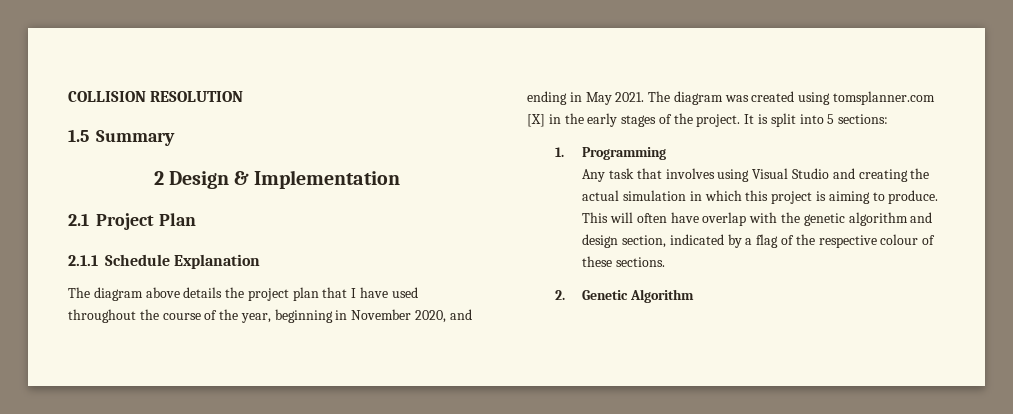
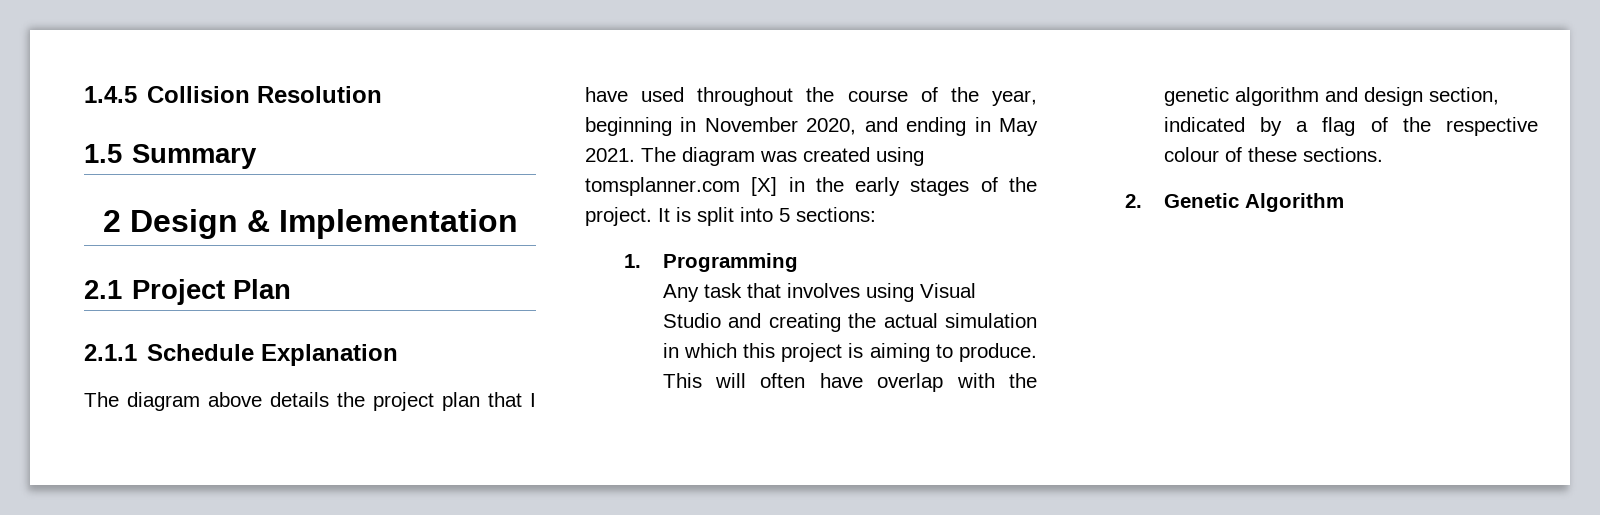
- COLLISION RESOLUTION
+ 1.4.5 Collision Resolution

